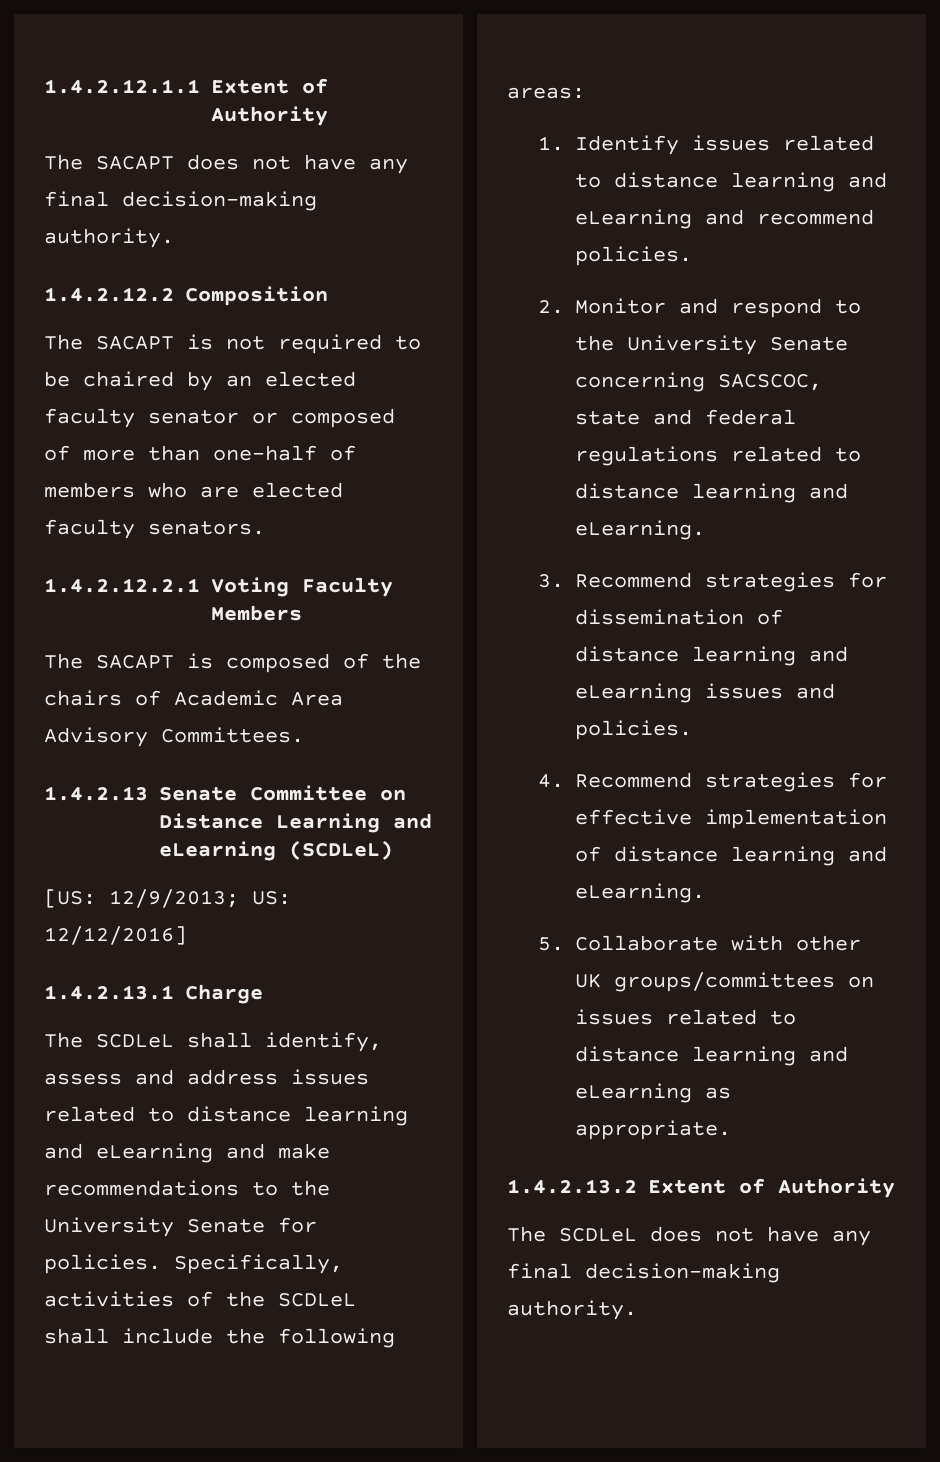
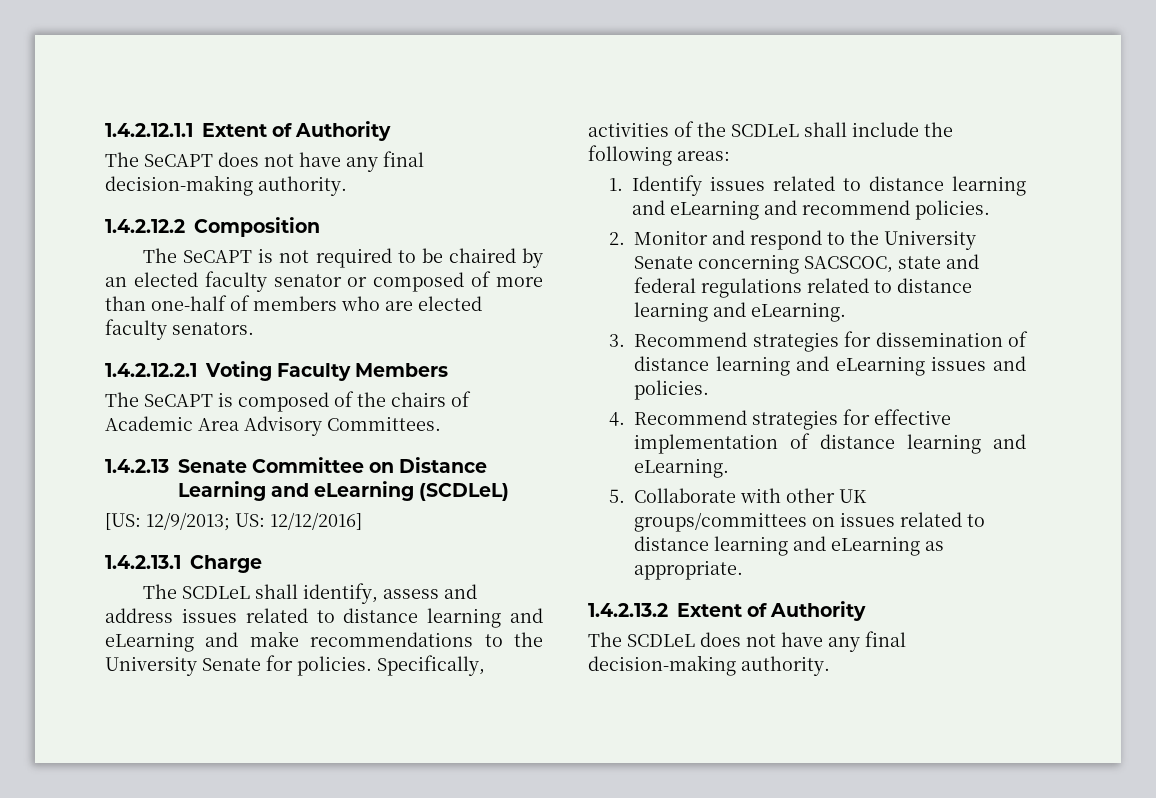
- The SACAPT does not have any final decision-making authority.
+ The SeCAPT does not have any final decision-making authority.
- The SACAPT is not required to be chaired by an elected faculty senator or composed of more than one-half of members who are elected faculty senators.
+ The SeCAPT is not required to be chaired by an elected faculty senator or composed of more than one-half of members who are elected faculty senators.
- The SACAPT is composed of the chairs of Academic Area Advisory Committees.
+ The SeCAPT is composed of the chairs of Academic Area Advisory Committees.

